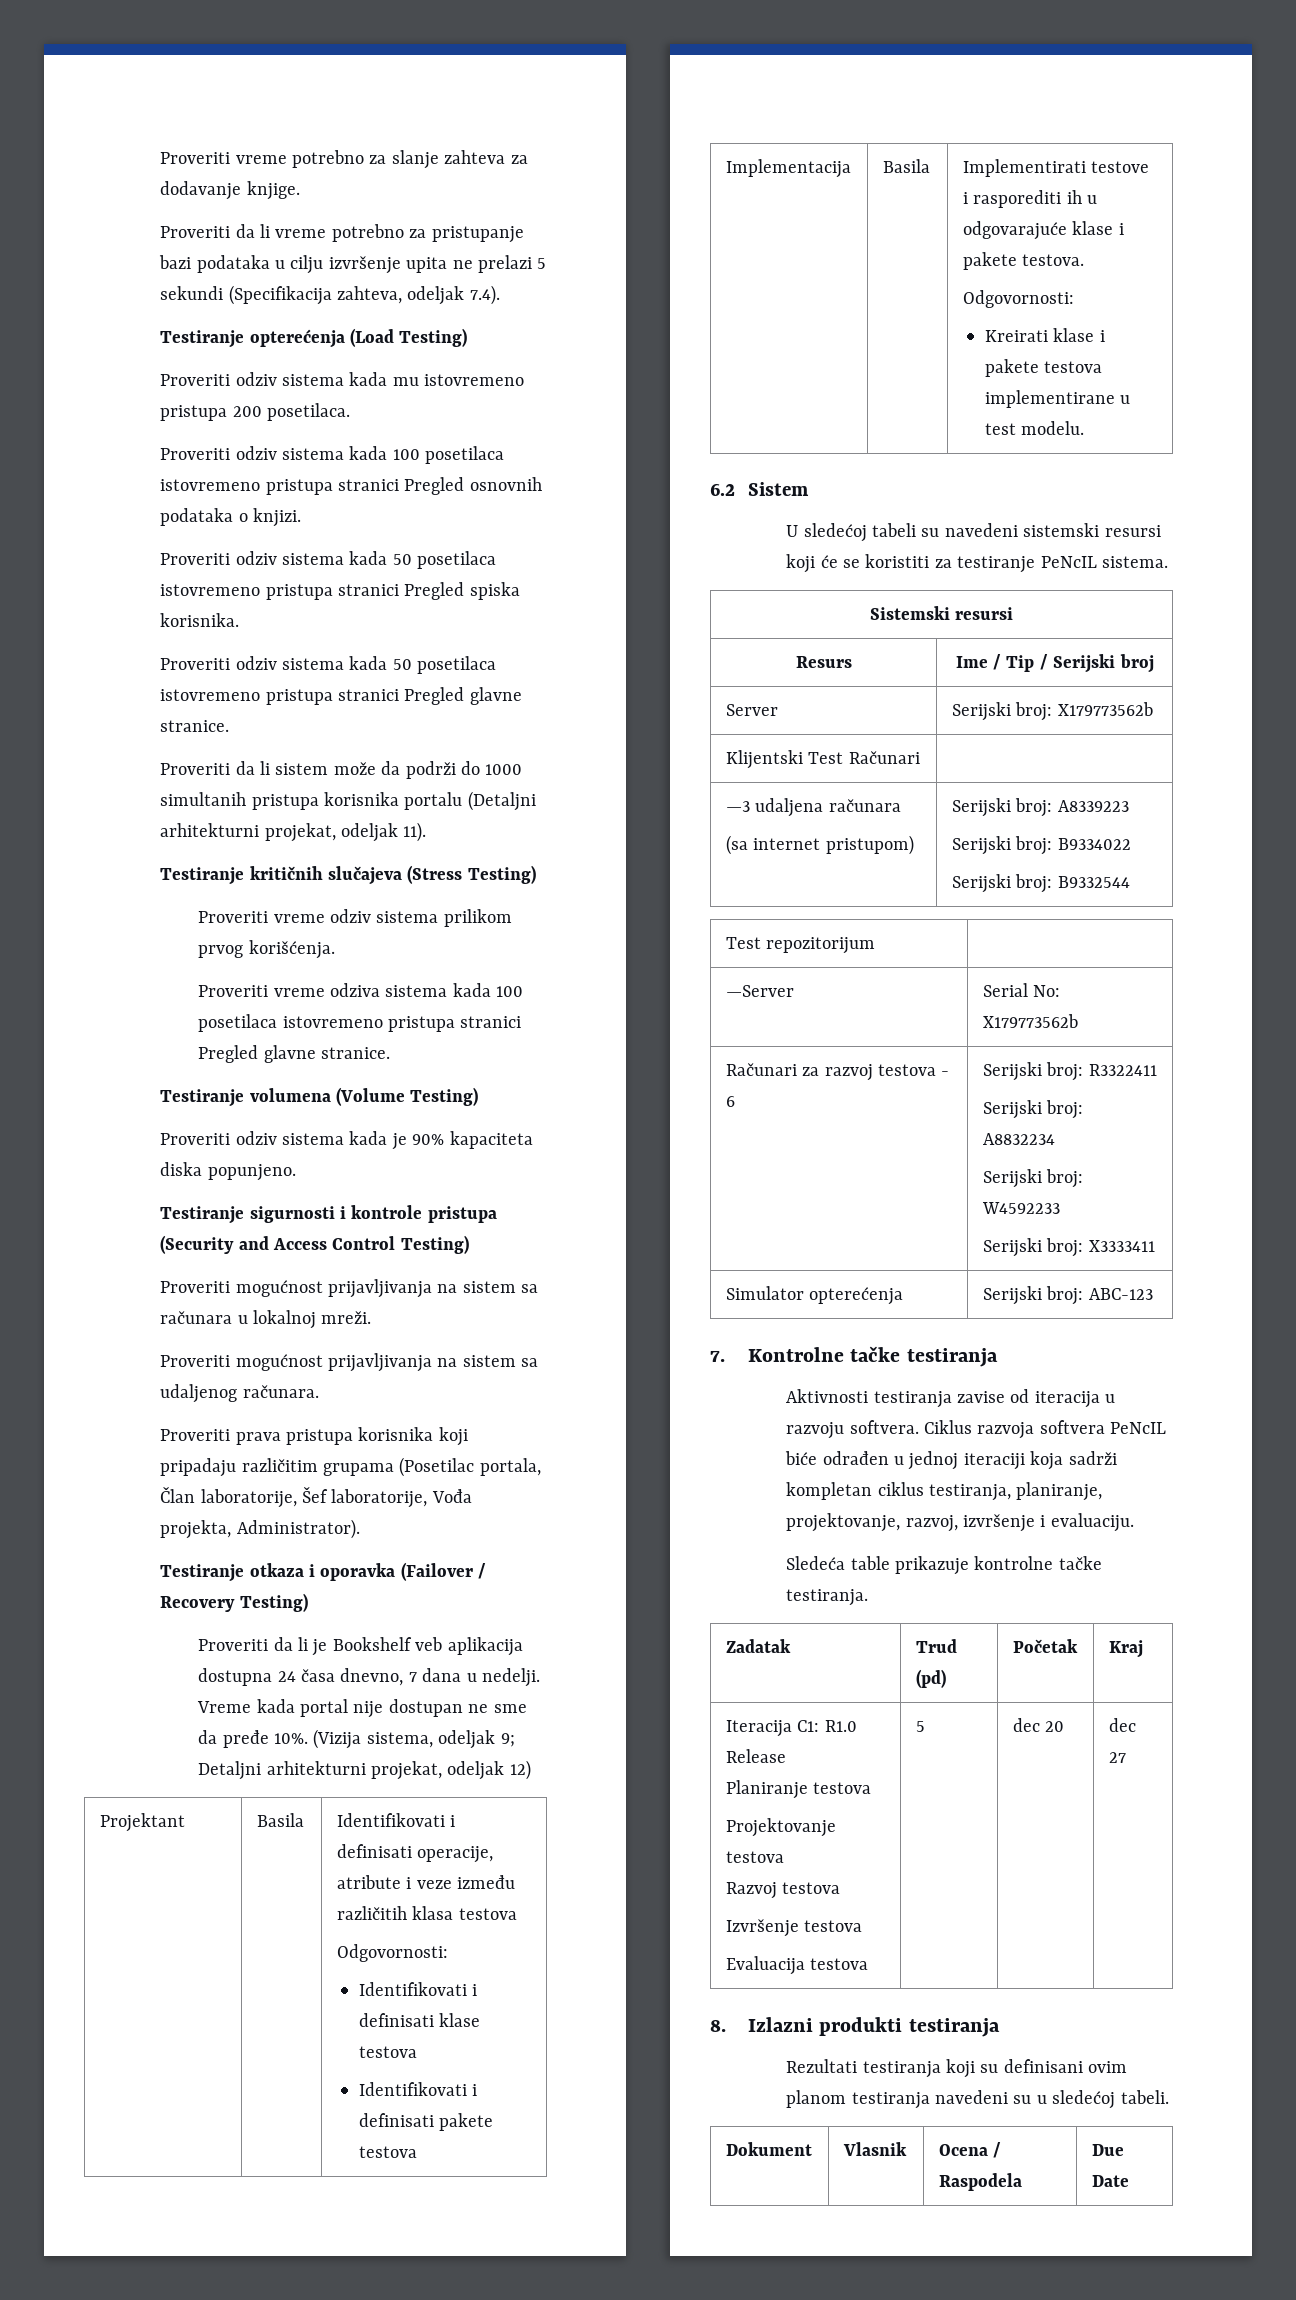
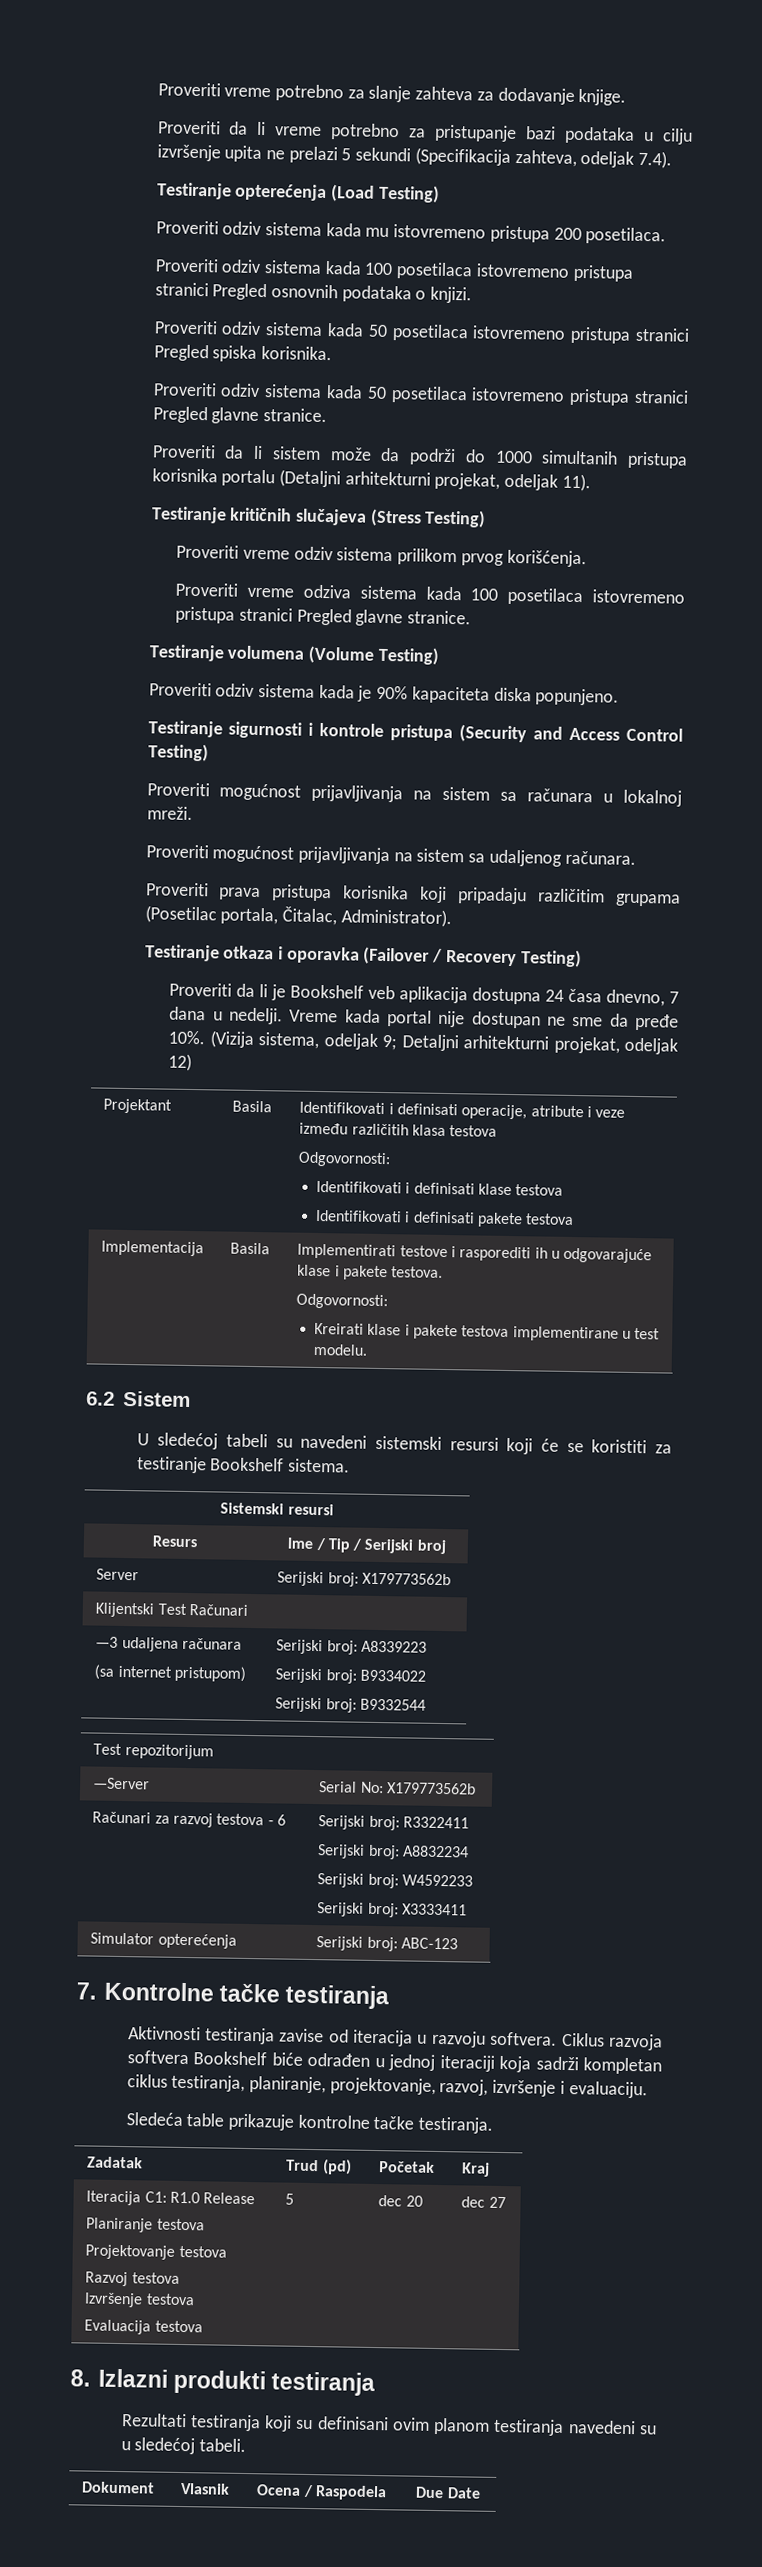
- Proveriti prava pristupa korisnika koji pripadaju različitim grupama (Posetilac portala, Član laboratorije, Šef laboratorije, Vođa projekta, Administrator).
+ Proveriti prava pristupa korisnika koji pripadaju različitim grupama (Posetilac portala, Čitalac, Administrator).
- U sledećoj tabeli su navedeni sistemski resursi koji će se koristiti za testiranje PeNcIL sistema.
+ U sledećoj tabeli su navedeni sistemski resursi koji će se koristiti za testiranje Bookshelf sistema.
- Ciklus razvoja softvera PeNcIL biće odrađen u jednoj iteraciji koja sadrži kompletan ciklus testiranja, planiranje, projektovanje, razvoj, izvršenje i evaluaciju.
+ Ciklus razvoja softvera Bookshelf biće odrađen u jednoj iteraciji koja sadrži kompletan ciklus testiranja, planiranje, projektovanje, razvoj, izvršenje i evaluaciju.

